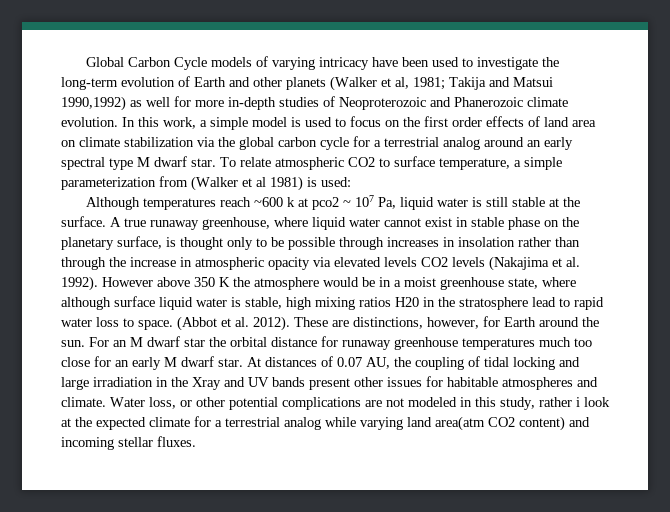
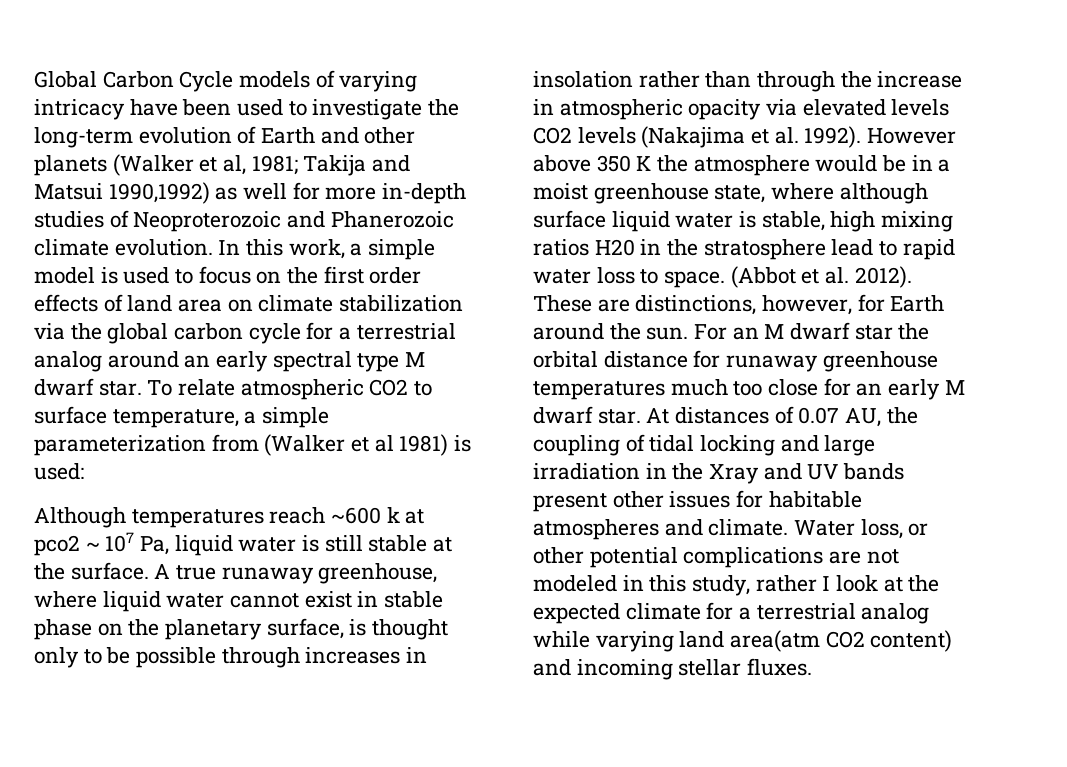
- Water loss, or other potential complications are not modeled in this study, rather i look at the expected climate for a terrestrial analog while varying land area(atm CO2 content) and incoming stellar fluxes.
+ Water loss, or other potential complications are not modeled in this study, rather I look at the expected climate for a terrestrial analog while varying land area(atm CO2 content) and incoming stellar fluxes.

